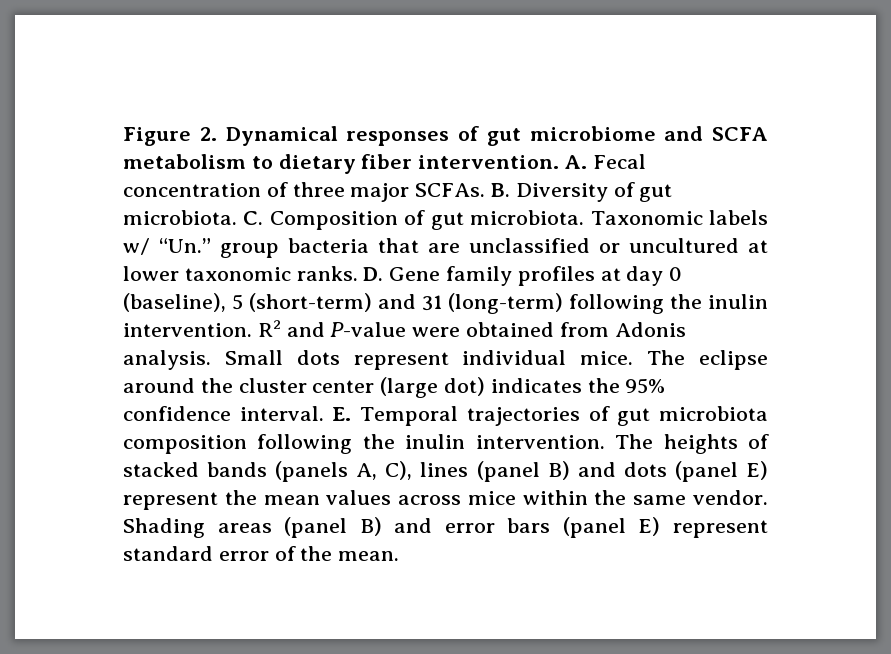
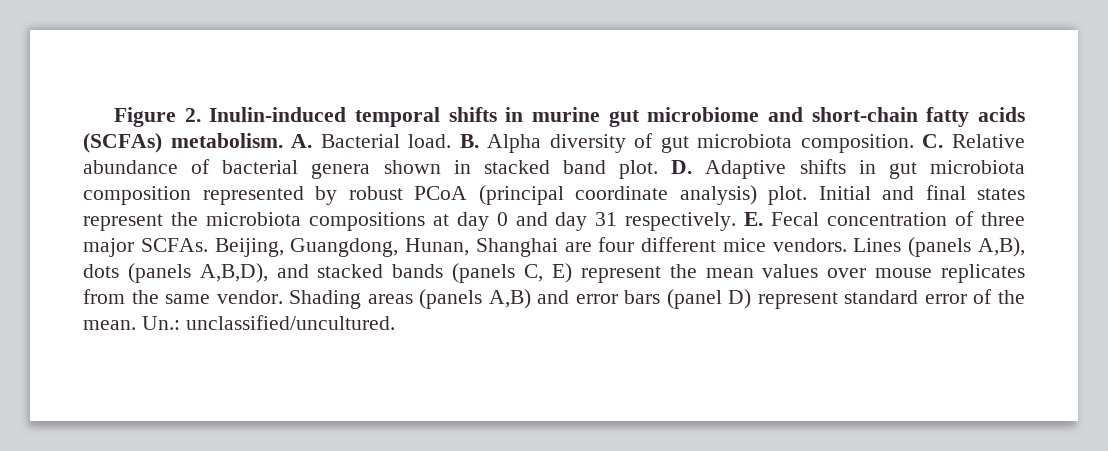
- Figure 2. Dynamical responses of gut microbiome and SCFA metabolism to dietary fiber intervention. A. Fecal concentration of three major SCFAs.
+ Figure 2. Inulin-induced temporal shifts in murine gut microbiome and short-chain fatty acids (SCFAs) metabolism. A. Bacterial load. B. Alpha diversity of gut microbiota composition. C. Relative abundance of bacterial genera shown in stacked band plot. D. Adaptive shifts in gut microbiota composition represented by robust PCoA (principal coordinate analysis) plot. Initial and final states represent the microbiota compositions at day 0 and day 31 respectively. E. Fecal concentration of three major SCFAs.
- B. Diversity of gut microbiota. C. Composition of gut microbiota. Taxonomic labels w/ “Un.” group bacteria that are unclassified or uncultured at lower taxonomic ranks. D. Gene family profiles at day 0 (baseline), 5 (short-term) and 31 (long-term) following the inulin intervention. R2 and P-value were obtained from Adonis analysis. Small dots represent individual mice. The eclipse around the cluster center (large dot) indicates the 95% confidence interval. E. Temporal trajectories of gut microbiota composition following the inulin intervention. The heights of stacked bands (panels A, C), lines (panel B) and dots (panel E) represent the mean values across mice within the same vendor.
+ Beijing, Guangdong, Hunan, Shanghai are four different mice vendors. Lines (panels A,B), dots (panels A,B,D), and stacked bands (panels C, E) represent the mean values over mouse replicates from the same vendor.
- Shading areas (panel B) and error bars (panel E) represent standard error of the mean.
+ Shading areas (panels A,B) and error bars (panel D) represent standard error of the mean.
+ Un.: unclassified/uncultured.

